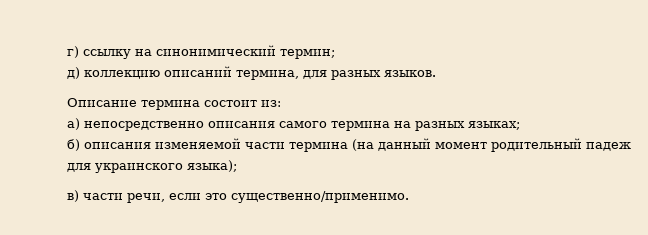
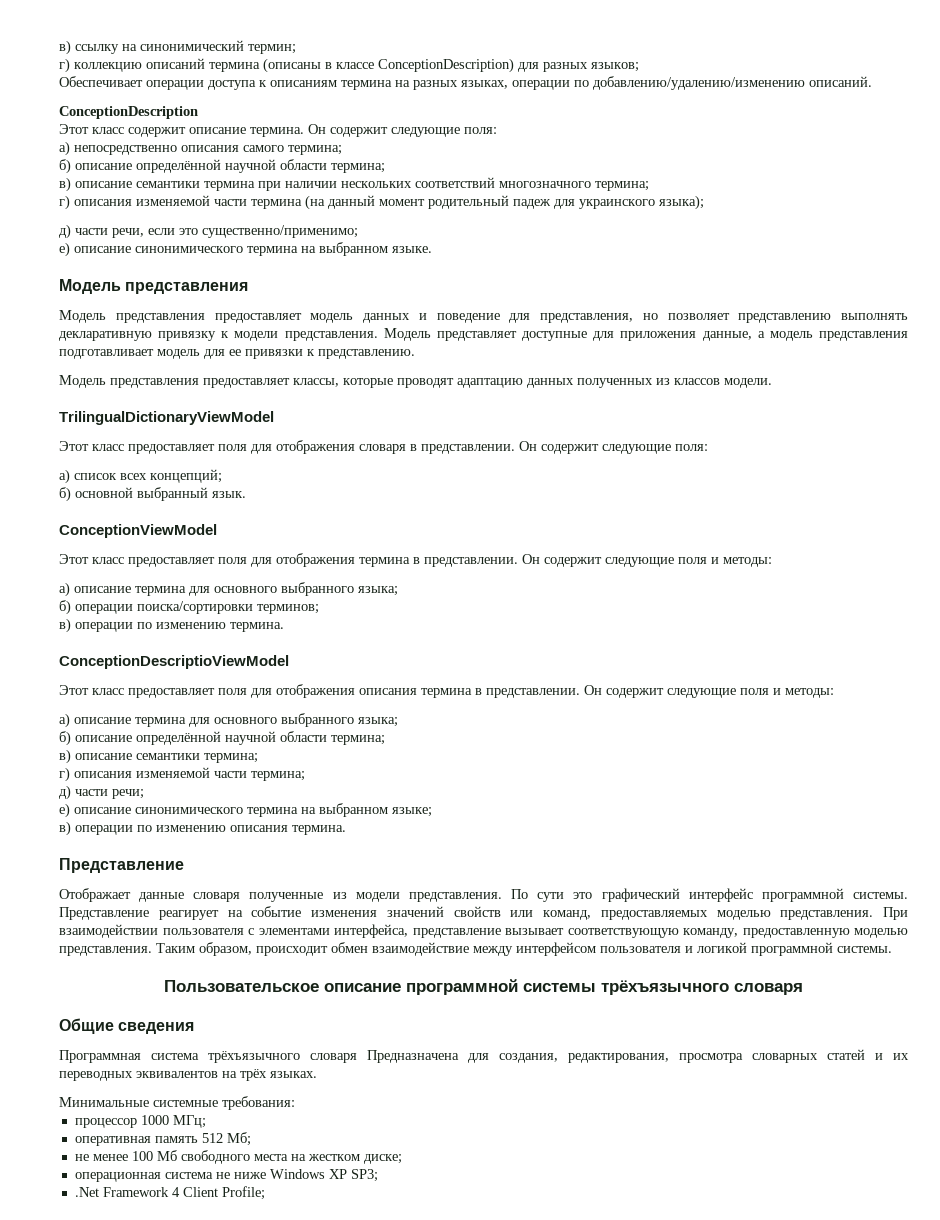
- г) ссылку на синонимический термин;
+ в) ссылку на синонимический термин;
- д) коллекцию описаний термина, для разных языков.
- Описание термина состоит из:
- а) непосредственно описания самого термина на разных языках;
- б) описания изменяемой части термина (на данный момент родительный падеж для украинского языка);
+ г) коллекцию описаний термина (описаны в классе ConceptionDescription) для разных языков;
+ Обеспечивает операции доступа к описаниям термина на разных языках, операции по добавлению/удалению/изменению описаний.
+ ConceptionDescription
+ Этот класс содержит описание термина. Он содержит следующие поля:
+ а) непосредственно описания самого термина;
+ б) описание определённой научной области термина;
+ в) описание семантики термина при наличии нескольких соответствий многозначного термина;
+ г) описания изменяемой части термина (на данный момент родительный падеж для украинского языка);
- в) части речи, если это существенно/применимо.
+ д) части речи, если это существенно/применимо;
+ е) описание синонимического термина на выбранном языке.
+ Модель представления
+ Модель представления предоставляет модель данных и поведение для представления, но позволяет представлению выполнять декларативную привязку к модели представления. Модель представляет доступные для приложения данные, а модель представления подготавливает модель для ее привязки к представлению.
+ Модель представления предоставляет классы, которые проводят адаптацию данных полученных из классов модели.
+ TrilingualDictionaryViewModel
+ Этот класс предоставляет поля для отображения словаря в представлении. Он содержит следующие поля:
+ а) список всех концепций;
+ б) основной выбранный язык.
+ ConceptionViewModel
+ Этот класс предоставляет поля для отображения термина в представлении. Он содержит следующие поля и методы:
+ а) описание термина для основного выбранного языка;
+ б) операции поиска/сортировки терминов;
+ в) операции по изменению термина.
+ ConceptionDescriptioViewModel
+ Этот класс предоставляет поля для отображения описания термина в представлении. Он содержит следующие поля и методы:
+ а) описание термина для основного выбранного языка;
+ б) описание определённой научной области термина;
+ в) описание семантики термина;
+ г) описания изменяемой части термина;
+ д) части речи;
+ е) описание синонимического термина на выбранном языке;
+ в) операции по изменению описания термина.
+ Представление
+ Отображает данные словаря полученные из модели представления. По сути это графический интерфейс программной системы. Представление реагирует на событие изменения значений свойств или команд, предоставляемых моделью представления. При взаимодействии пользователя с элементами интерфейса, представление вызывает соответствующую команду, предоставленную моделью представления. Таким образом, происходит обмен взаимодействие между интерфейсом пользователя и логикой программной системы.
+ Пользовательское описание программной системы трёхъязычного словаря
+ Общие сведения
+ Программная система трёхъязычного словаря Предназначена для создания, редактирования, просмотра словарных статей и их переводных эквивалентов на трёх языках.
+ Минимальные системные требования:
+ процессор 1000 МГц;
+ оперативная память 512 Мб;
+ не менее 100 Мб свободного места на жестком диске;
+ операционная система не ниже Windows XP SP3;
+ .Net Framework 4 Client Profile;

